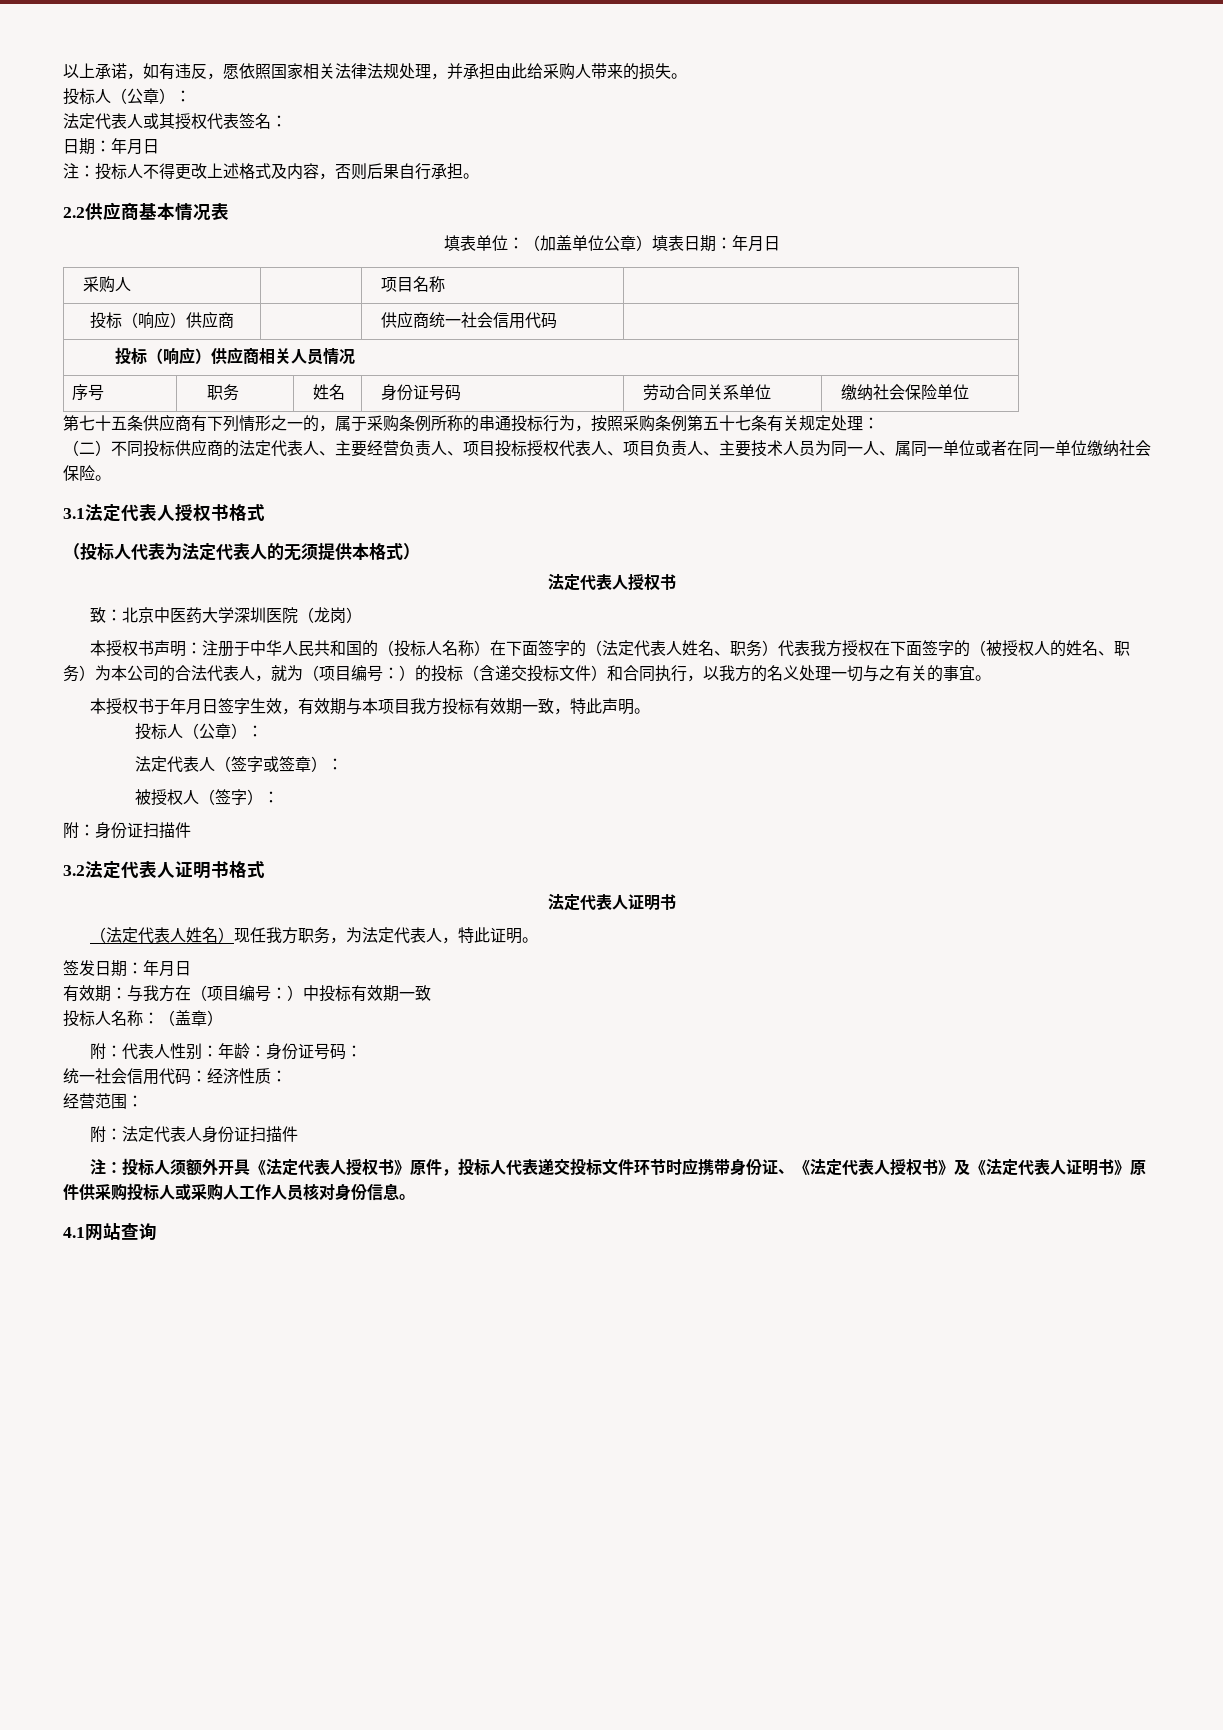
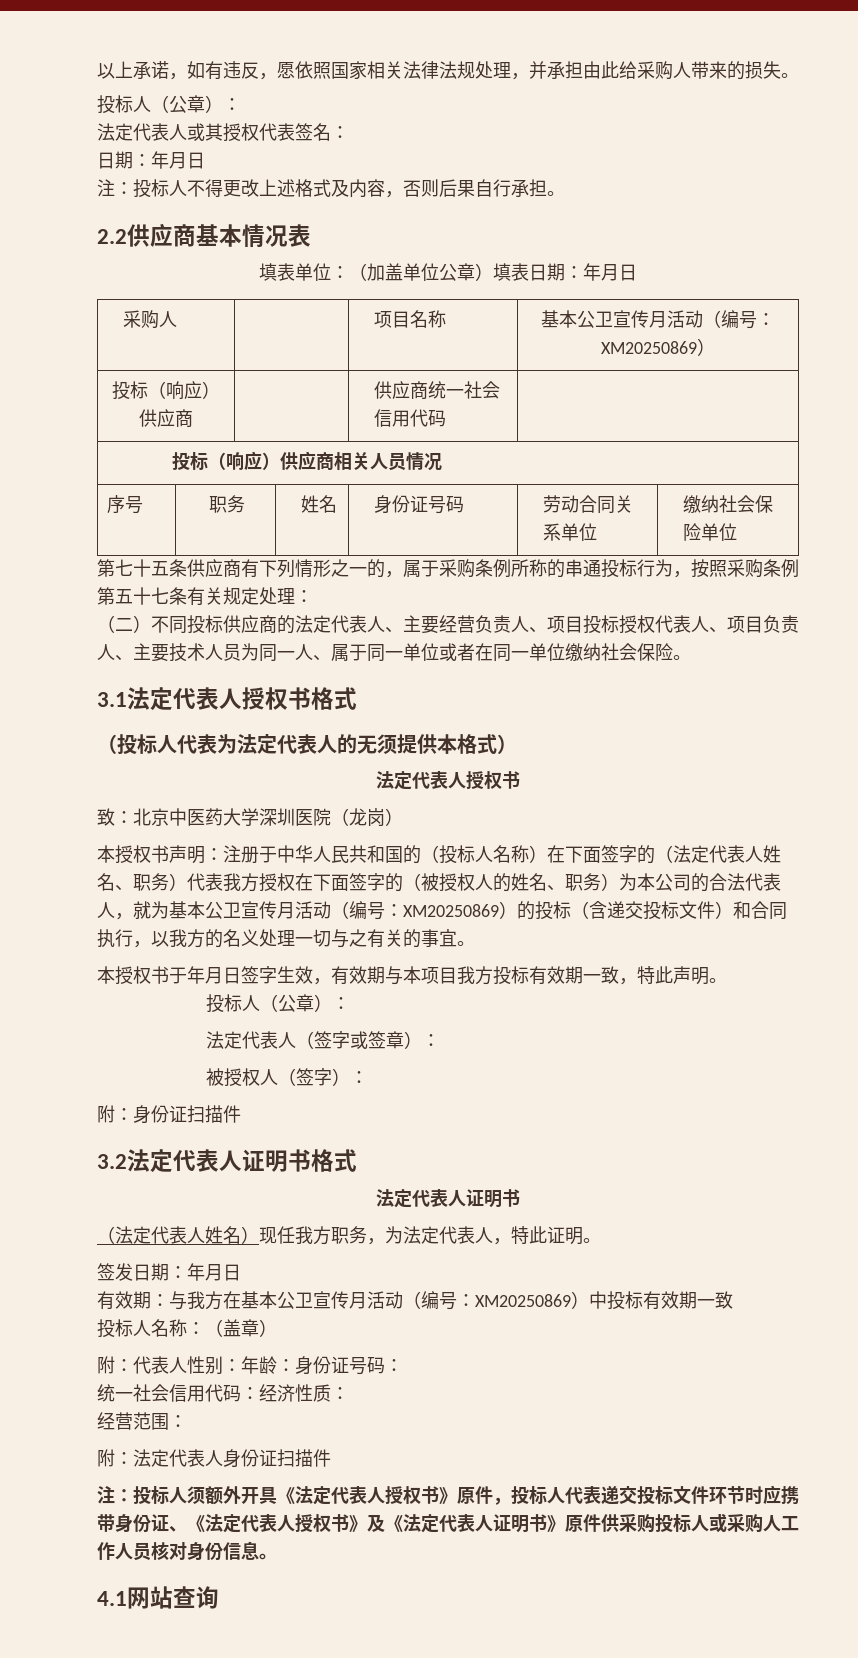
- 采购人 | | 项目名称 |
+ 采购人 | | 项目名称 | 基本公卫宣传月活动（编号：XM20250869）
- （二）不同投标供应商的法定代表人、主要经营负责人、项目投标授权代表人、项目负责人、主要技术人员为同一人、属同一单位或者在同一单位缴纳社会保险。
+ （二）不同投标供应商的法定代表人、主要经营负责人、项目投标授权代表人、项目负责人、主要技术人员为同一人、属于同一单位或者在同一单位缴纳社会保险。
- 本授权书声明：注册于中华人民共和国的（投标人名称）在下面签字的（法定代表人姓名、职务）代表我方授权在下面签字的（被授权人的姓名、职务）为本公司的合法代表人，就为（项目编号：）的投标（含递交投标文件）和合同执行，以我方的名义处理一切与之有关的事宜。
+ 本授权书声明：注册于中华人民共和国的（投标人名称）在下面签字的（法定代表人姓名、职务）代表我方授权在下面签字的（被授权人的姓名、职务）为本公司的合法代表人，就为基本公卫宣传月活动（编号：XM20250869）的投标（含递交投标文件）和合同执行，以我方的名义处理一切与之有关的事宜。
- 有效期：与我方在（项目编号：）中投标有效期一致
+ 有效期：与我方在基本公卫宣传月活动（编号：XM20250869）中投标有效期一致

